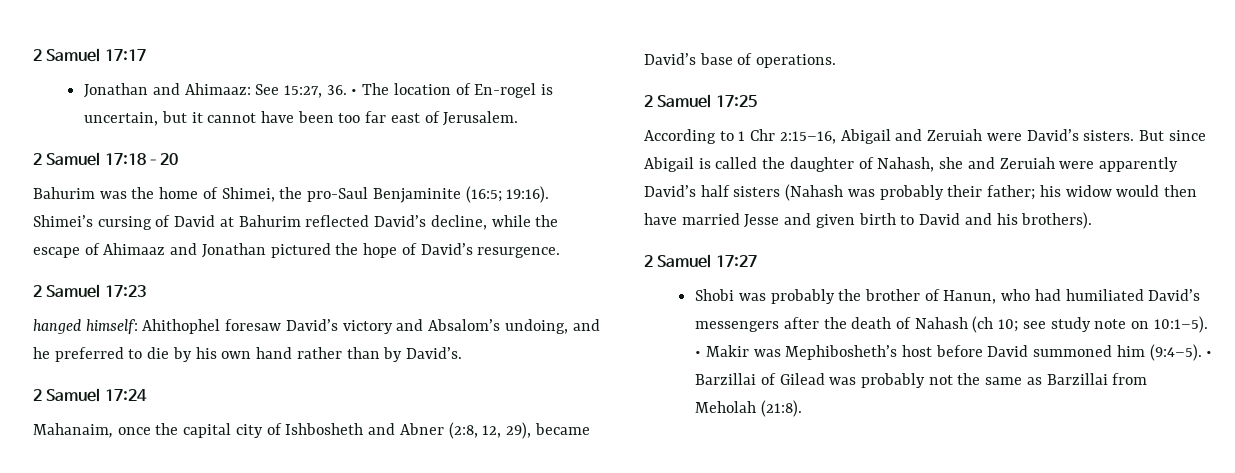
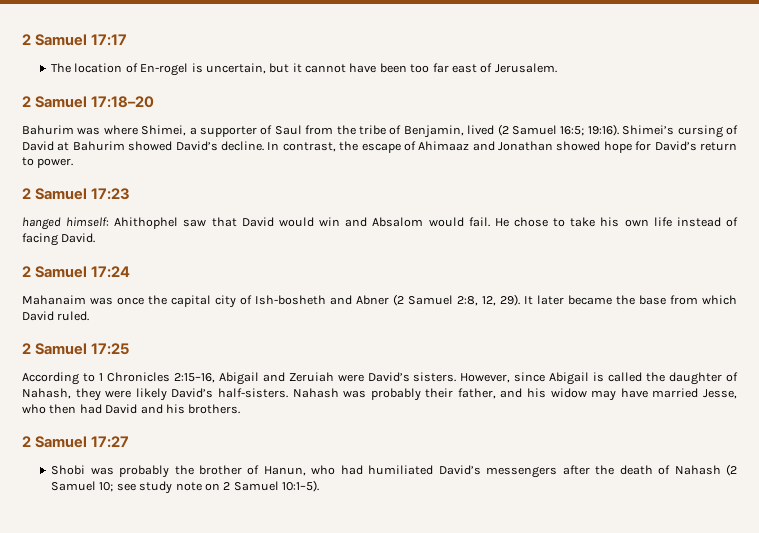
- Jonathan and Ahimaaz: See 15:27, 36. • The location of En-rogel is uncertain, but it cannot have been too far east of Jerusalem.
+ The location of En-rogel is uncertain, but it cannot have been too far east of Jerusalem.
- Bahurim was the home of Shimei, the pro-Saul Benjaminite (16:5; 19:16).
+ Bahurim was where Shimei, a supporter of Saul from the tribe of Benjamin, lived (2 Samuel 16:5; 19:16).
- Shimei’s cursing of David at Bahurim reflected David’s decline, while the escape of Ahimaaz and Jonathan pictured the hope of David’s resurgence.
+ Shimei’s cursing of David at Bahurim showed David’s decline. In contrast, the escape of Ahimaaz and Jonathan showed hope for David’s return to power.
- hanged himself: Ahithophel foresaw David’s victory and Absalom’s undoing, and he preferred to die by his own hand rather than by David’s.
+ hanged himself: Ahithophel saw that David would win and Absalom would fail. He chose to take his own life instead of facing David.
- Mahanaim, once the capital city of Ishbosheth and Abner (2:8, 12, 29), became David’s base of operations.
+ Mahanaim was once the capital city of Ish-bosheth and Abner (2 Samuel 2:8, 12, 29). It later became the base from which David ruled.
- According to 1 Chr 2:15–16, Abigail and Zeruiah were David’s sisters.
+ According to 1 Chronicles 2:15–16, Abigail and Zeruiah were David’s sisters.
- But since Abigail is called the daughter of Nahash, she and Zeruiah were apparently David’s half sisters (Nahash was probably their father; his widow would then have married Jesse and given birth to David and his brothers).
+ However, since Abigail is called the daughter of Nahash, they were likely David’s half-sisters. Nahash was probably their father, and his widow may have married Jesse, who then had David and his brothers.
- Shobi was probably the brother of Hanun, who had humiliated David’s messengers after the death of Nahash (ch 10; see study note on 10:1–5). • Makir was Mephibosheth’s host before David summoned him (9:4–5). • Barzillai of Gilead was probably not the same as Barzillai from Meholah (21:8).
+ Shobi was probably the brother of Hanun, who had humiliated David’s messengers after the death of Nahash (2 Samuel 10; see study note on 2 Samuel 10:1–5).

